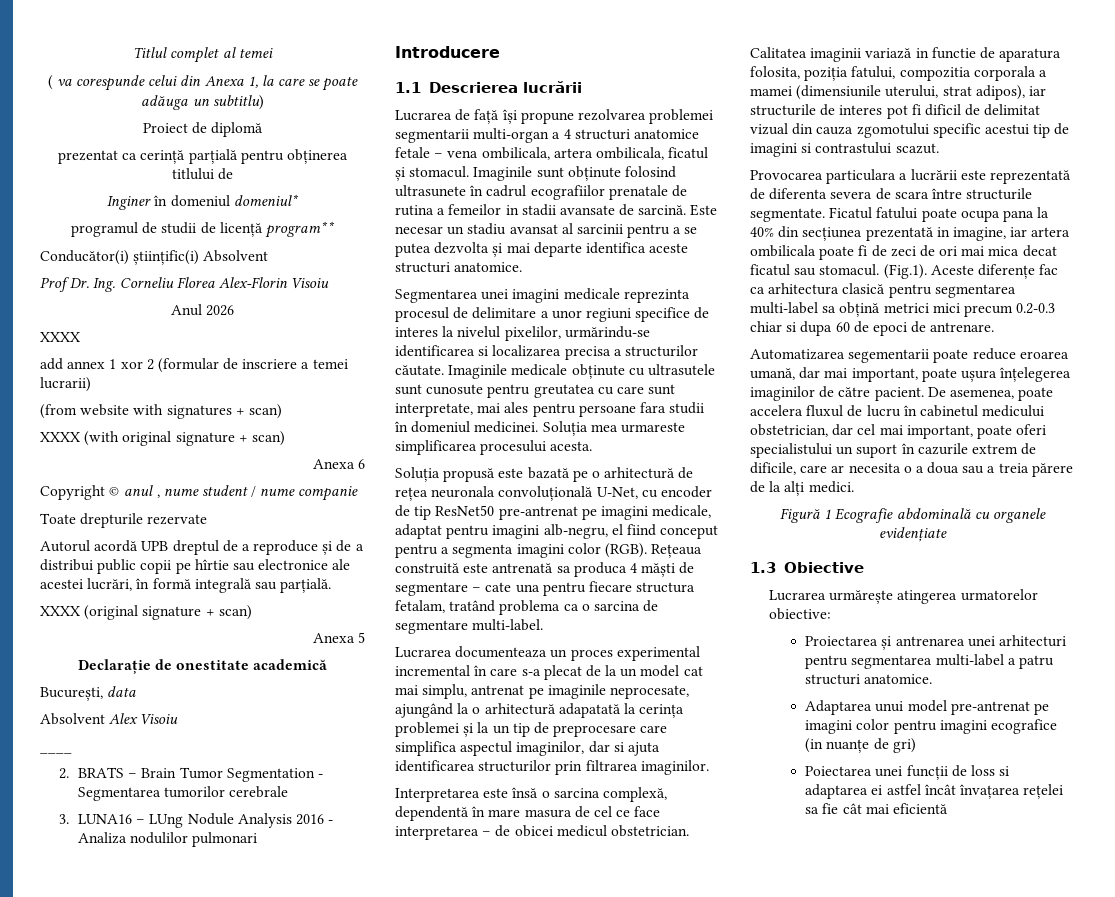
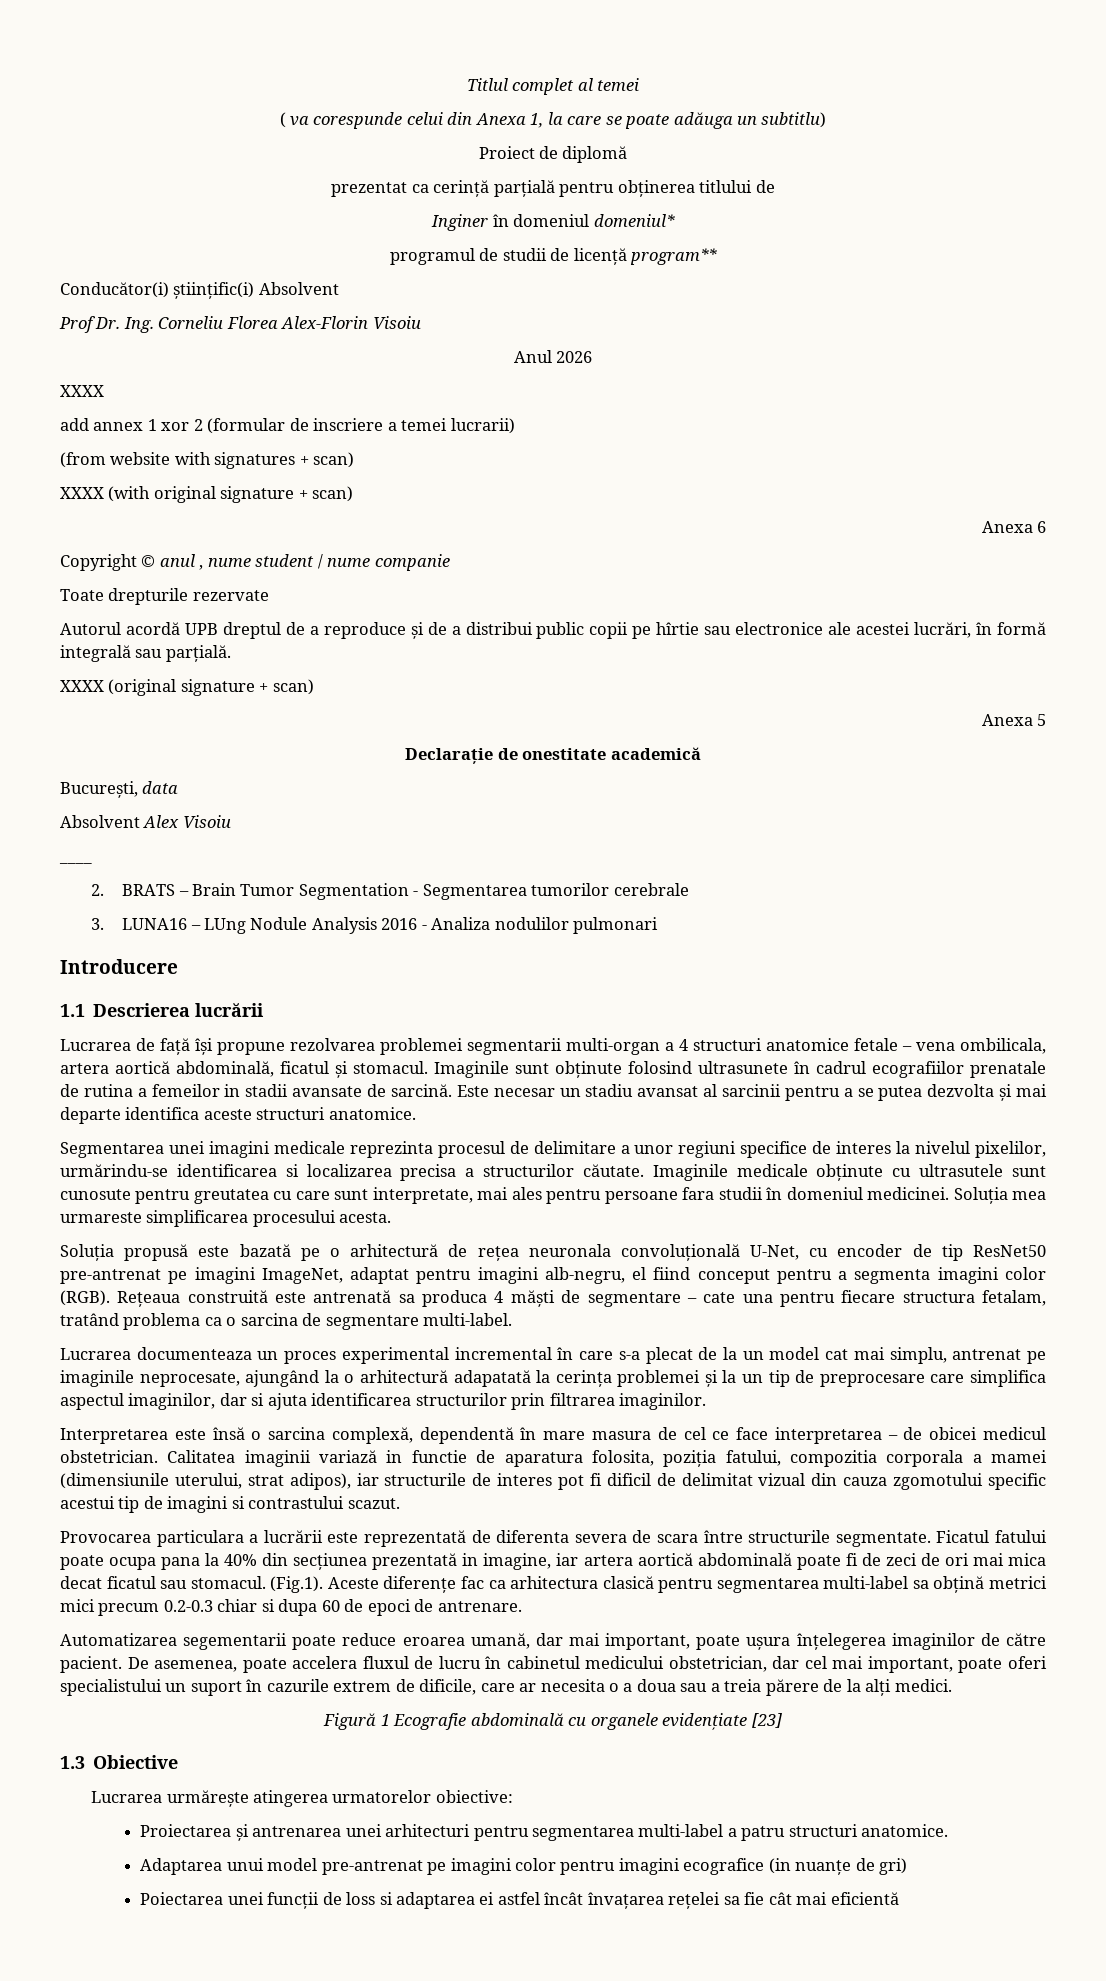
- Lucrarea de față își propune rezolvarea problemei segmentarii multi-organ a 4 structuri anatomice fetale – vena ombilicala, artera ombilicala, ficatul și stomacul.
+ Lucrarea de față își propune rezolvarea problemei segmentarii multi-organ a 4 structuri anatomice fetale – vena ombilicala, artera aortică abdominală, ficatul și stomacul.
- Soluția propusă este bazată pe o arhitectură de rețea neuronala convoluțională U-Net, cu encoder de tip ResNet50 pre-antrenat pe imagini medicale, adaptat pentru imagini alb-negru, el fiind conceput pentru a segmenta imagini color (RGB).
+ Soluția propusă este bazată pe o arhitectură de rețea neuronala convoluțională U-Net, cu encoder de tip ResNet50 pre-antrenat pe imagini ImageNet, adaptat pentru imagini alb-negru, el fiind conceput pentru a segmenta imagini color (RGB).
- Ficatul fatului poate ocupa pana la 40% din secțiunea prezentată in imagine, iar artera ombilicala poate fi de zeci de ori mai mica decat ficatul sau stomacul.
+ Ficatul fatului poate ocupa pana la 40% din secțiunea prezentată in imagine, iar artera aortică abdominală poate fi de zeci de ori mai mica decat ficatul sau stomacul.
- Figură 1 Ecografie abdominală cu organele evidențiate
+ Figură 1 Ecografie abdominală cu organele evidențiate [23]

